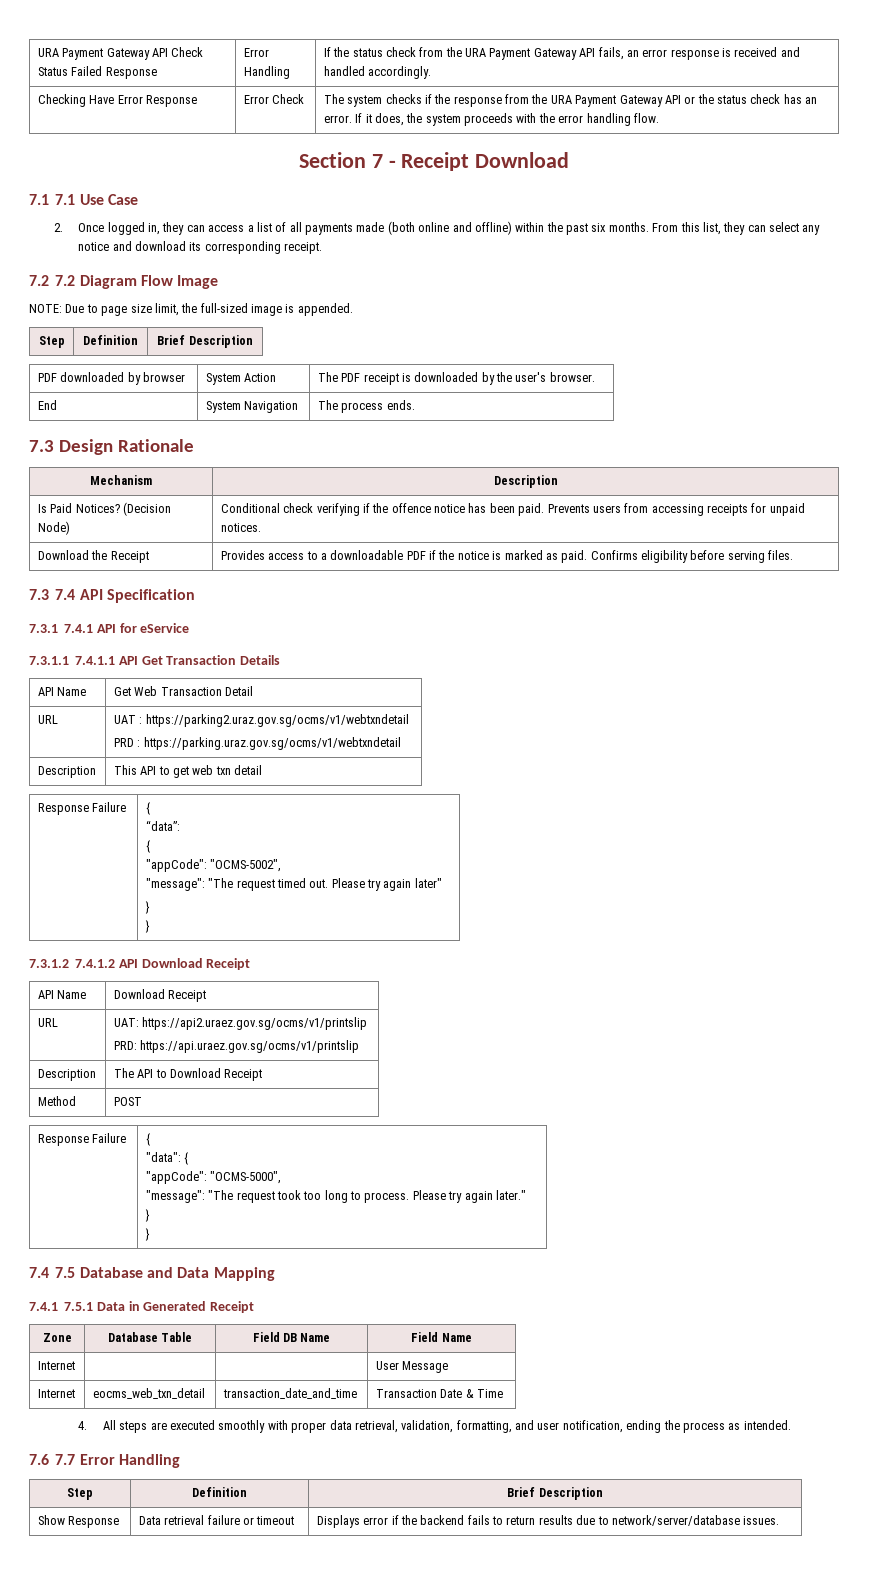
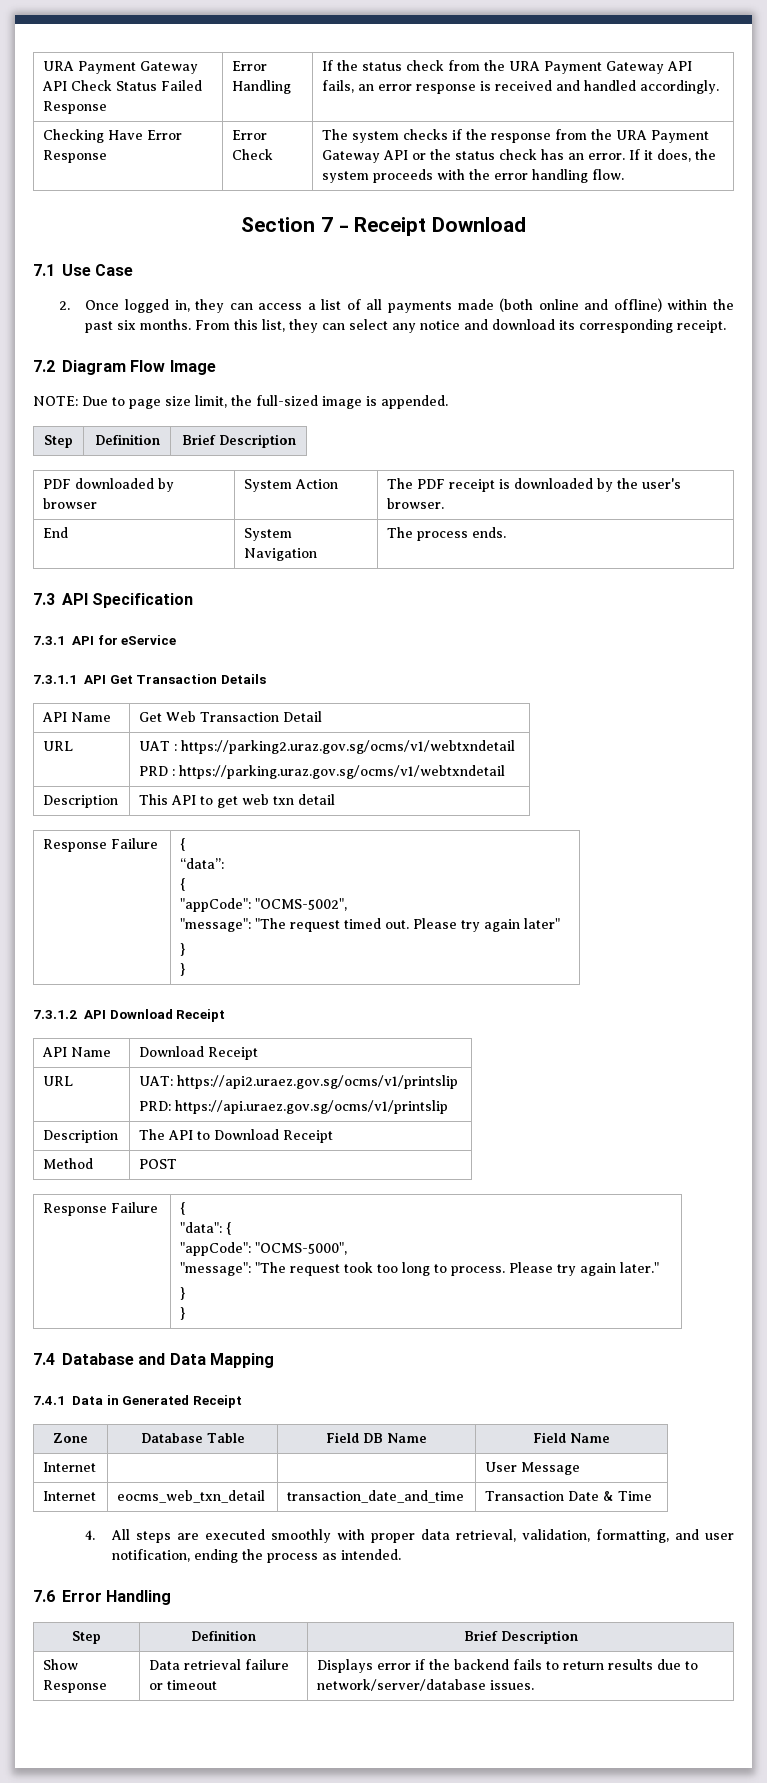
- 7.1 7.1 Use Case
+ 7.1 Use Case
- 7.2 7.2 Diagram Flow Image
+ 7.2 Diagram Flow Image
- 7.3 Design Rationale
- Mechanism | Description
- Is Paid Notices? (Decision Node) | Conditional check verifying if the offence notice has been paid. Prevents users from accessing receipts for unpaid notices.
- Download the Receipt | Provides access to a downloadable PDF if the notice is marked as paid. Confirms eligibility before serving files.
- 7.3 7.4 API Specification
+ 7.3 API Specification
- 7.3.1 7.4.1 API for eService
+ 7.3.1 API for eService
- 7.3.1.1 7.4.1.1 API Get Transaction Details
+ 7.3.1.1 API Get Transaction Details
- 7.3.1.2 7.4.1.2 API Download Receipt
+ 7.3.1.2 API Download Receipt
- 7.4 7.5 Database and Data Mapping
+ 7.4 Database and Data Mapping
- 7.4.1 7.5.1 Data in Generated Receipt
+ 7.4.1 Data in Generated Receipt
- 7.6 7.7 Error Handling
+ 7.6 Error Handling

